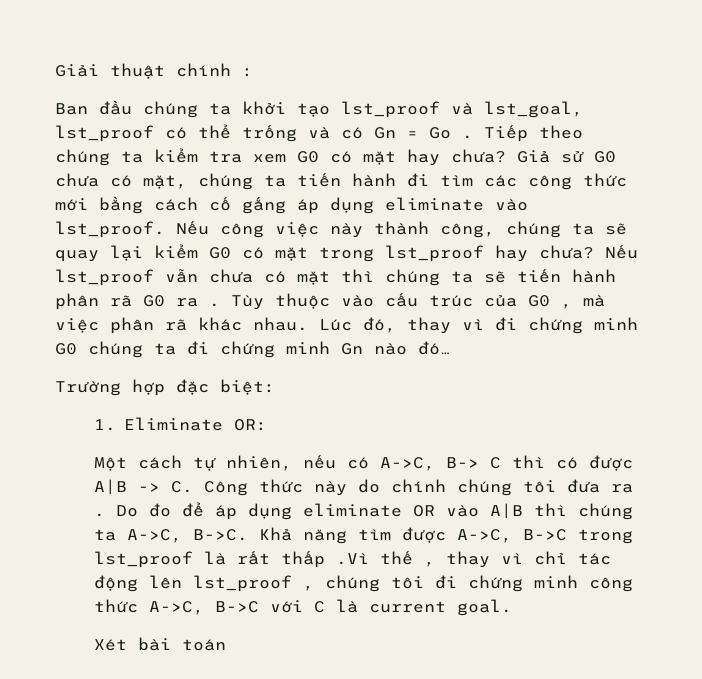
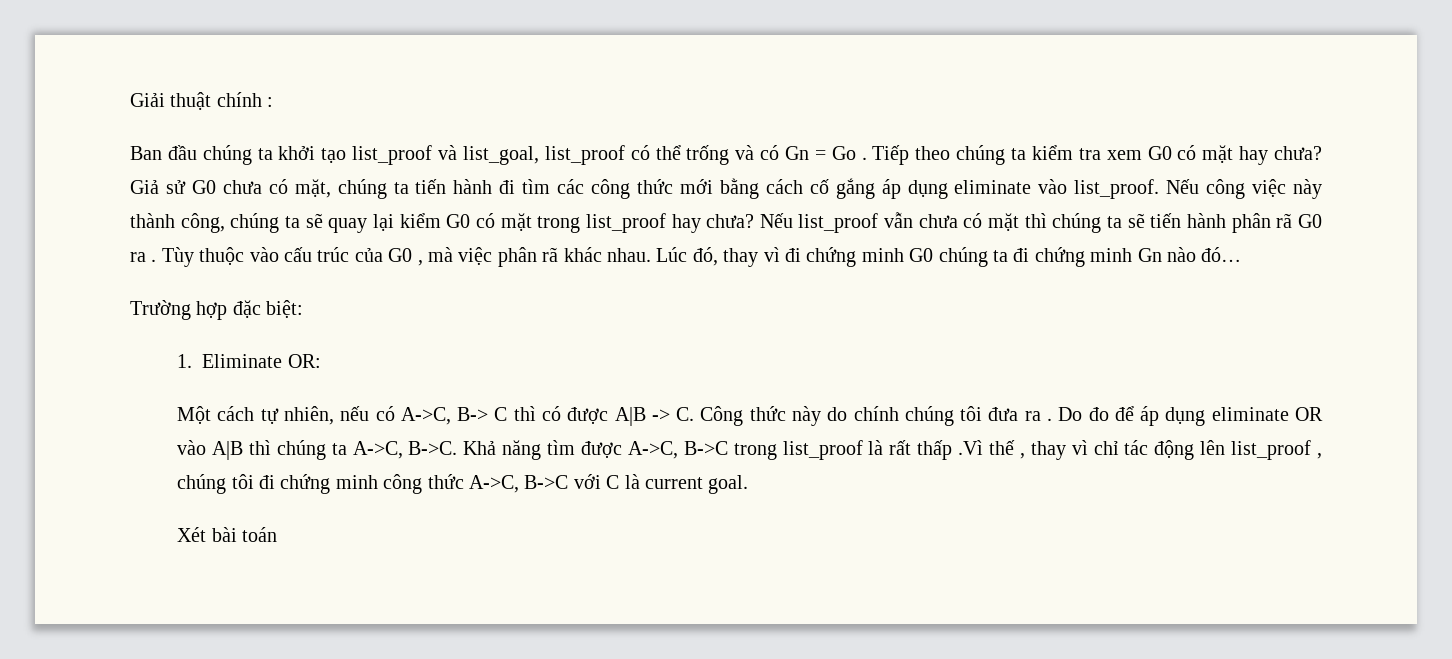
- Ban đầu chúng ta khởi tạo lst_proof và lst_goal, lst_proof có thể trống và có Gn = Go .
+ Ban đầu chúng ta khởi tạo list_proof và list_goal, list_proof có thể trống và có Gn = Go .
- Giả sử G0 chưa có mặt, chúng ta tiến hành đi tìm các công thức mới bằng cách cố gắng áp dụng eliminate vào lst_proof.
+ Giả sử G0 chưa có mặt, chúng ta tiến hành đi tìm các công thức mới bằng cách cố gắng áp dụng eliminate vào list_proof.
- Nếu công việc này thành công, chúng ta sẽ quay lại kiểm G0 có mặt trong lst_proof hay chưa?
+ Nếu công việc này thành công, chúng ta sẽ quay lại kiểm G0 có mặt trong list_proof hay chưa?
- Nếu lst_proof vẫn chưa có mặt thì chúng ta sẽ tiến hành phân rã G0 ra .
+ Nếu list_proof vẫn chưa có mặt thì chúng ta sẽ tiến hành phân rã G0 ra .
- Khả năng tìm được A->C, B->C trong lst_proof là rất thấp .Vì thế , thay vì chỉ tác động lên lst_proof , chúng tôi đi chứng minh công thức A->C, B->C với C là current goal.
+ Khả năng tìm được A->C, B->C trong list_proof là rất thấp .Vì thế , thay vì chỉ tác động lên list_proof , chúng tôi đi chứng minh công thức A->C, B->C với C là current goal.

